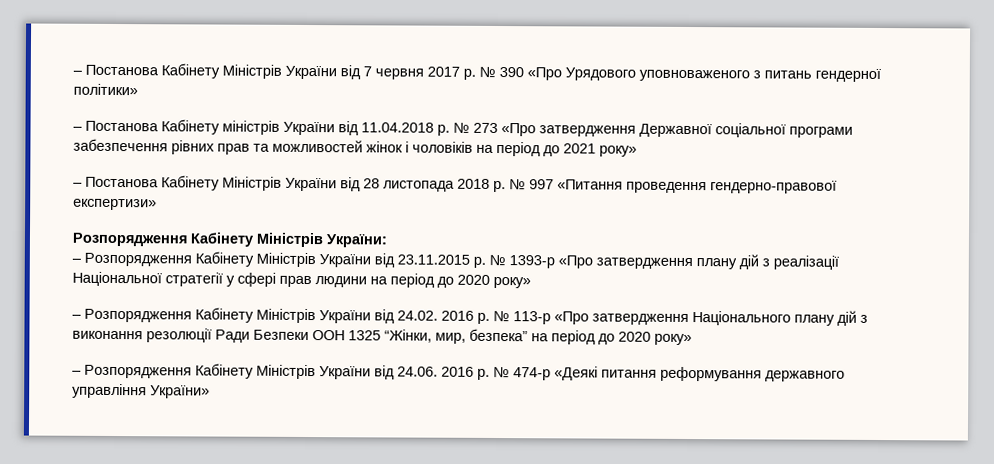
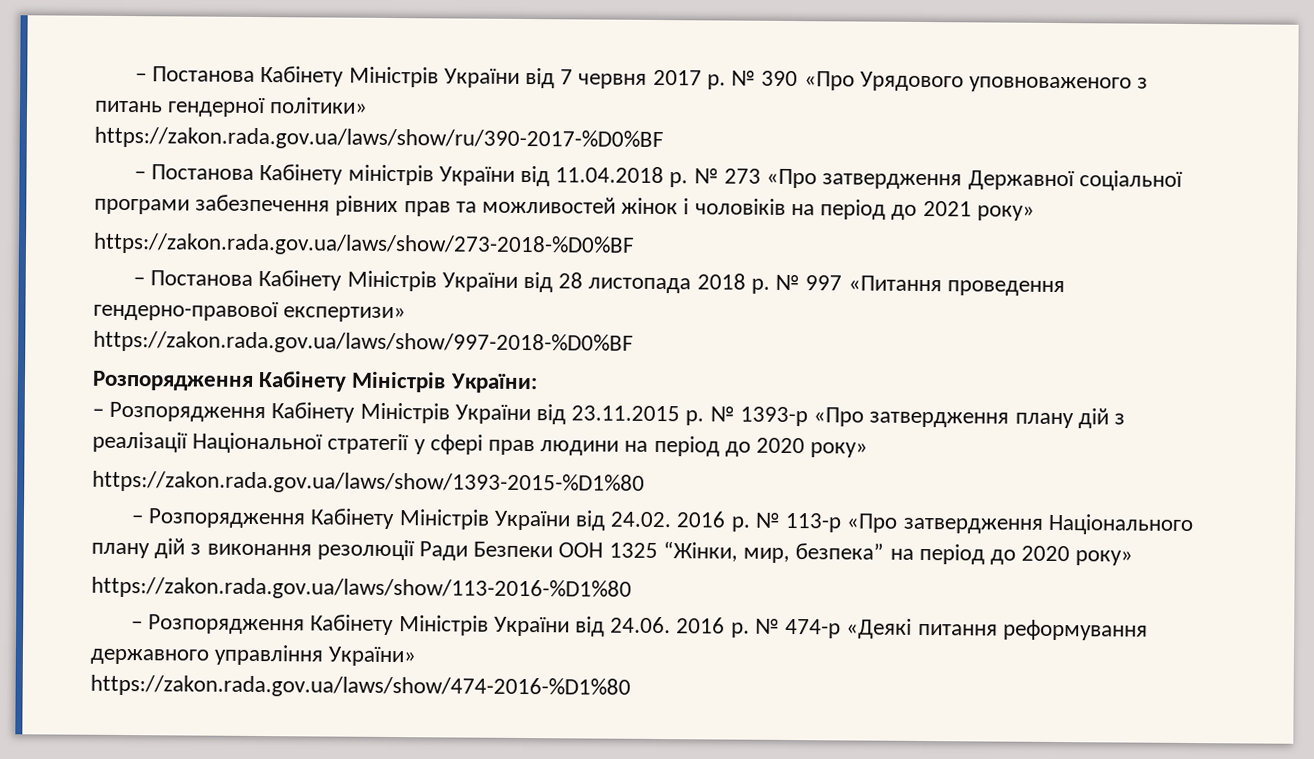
+ https://zakon.rada.gov.ua/laws/show/ru/390-2017-%D0%BF
+ https://zakon.rada.gov.ua/laws/show/273-2018-%D0%BF
+ https://zakon.rada.gov.ua/laws/show/997-2018-%D0%BF
+ https://zakon.rada.gov.ua/laws/show/1393-2015-%D1%80
+ https://zakon.rada.gov.ua/laws/show/113-2016-%D1%80
+ https://zakon.rada.gov.ua/laws/show/474-2016-%D1%80

